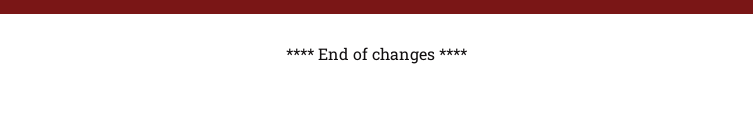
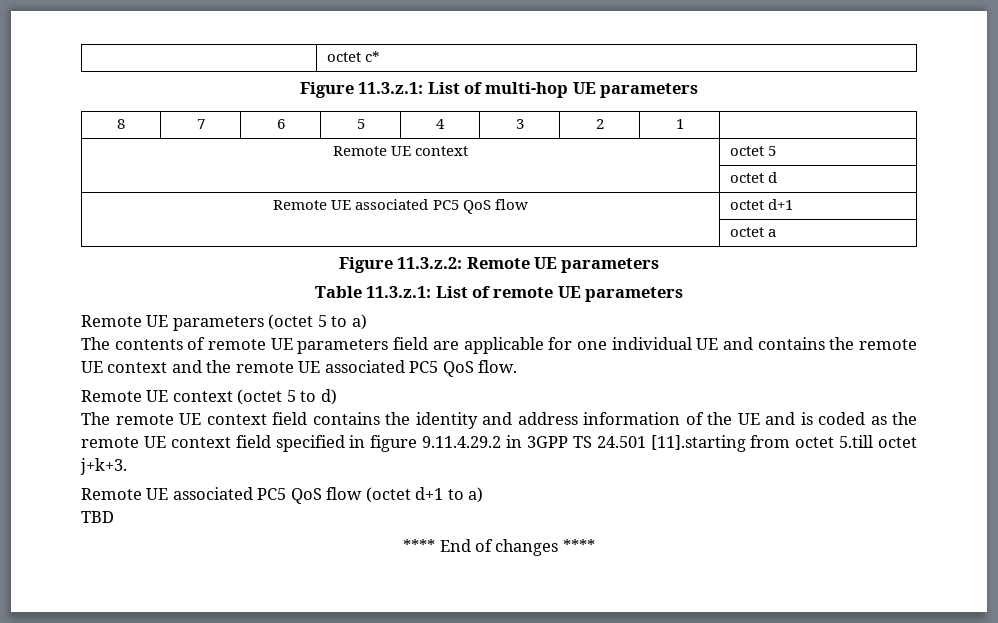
+ | octet c*
+ Figure 11.3.z.1: List of multi-hop UE parameters
+ 8 | 7 | 6 | 5 | 4 | 3 | 2 | 1 |
+ Remote UE context | octet 5
+ | octet d
+ Remote UE associated PC5 QoS flow | octet d+1
+ | octet a
+ Figure 11.3.z.2: Remote UE parameters
+ Table 11.3.z.1: List of remote UE parameters
+ Remote UE parameters (octet 5 to a)
+ The contents of remote UE parameters field are applicable for one individual UE and contains the remote UE context and the remote UE associated PC5 QoS flow.
+ Remote UE context (octet 5 to d)
+ The remote UE context field contains the identity and address information of the UE and is coded as the remote UE context field specified in figure 9.11.4.29.2 in 3GPP TS 24.501 [11].starting from octet 5.till octet j+k+3.
+ Remote UE associated PC5 QoS flow (octet d+1 to a)
+ TBD

